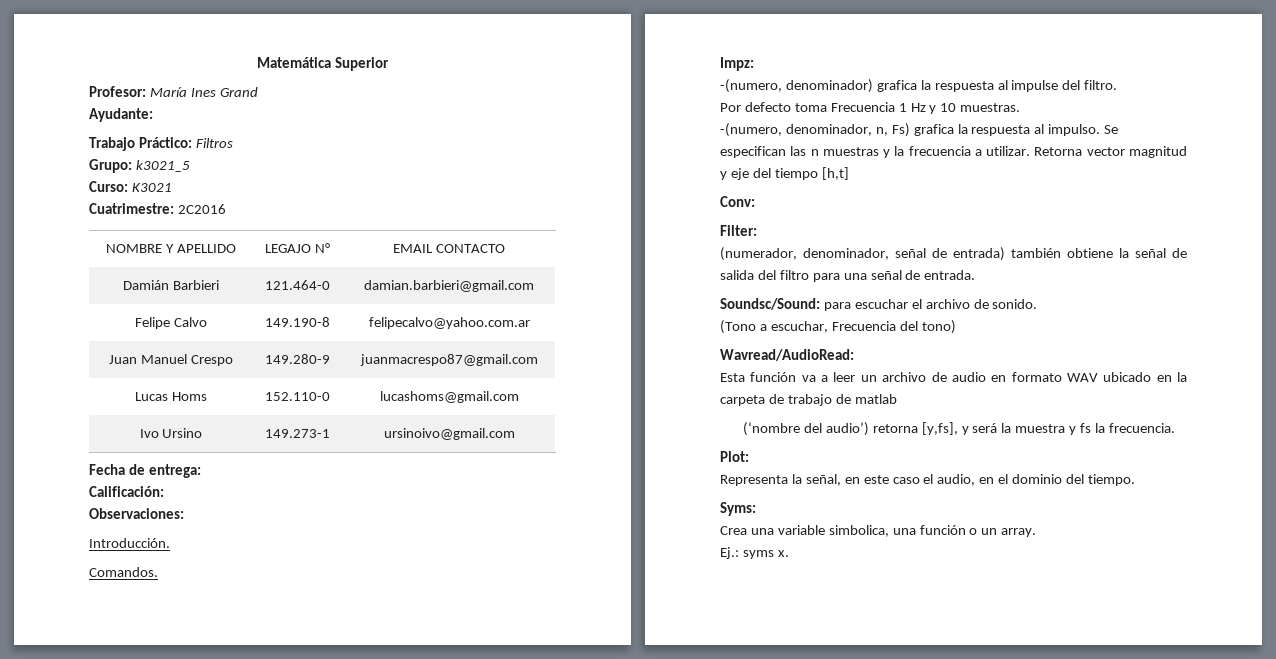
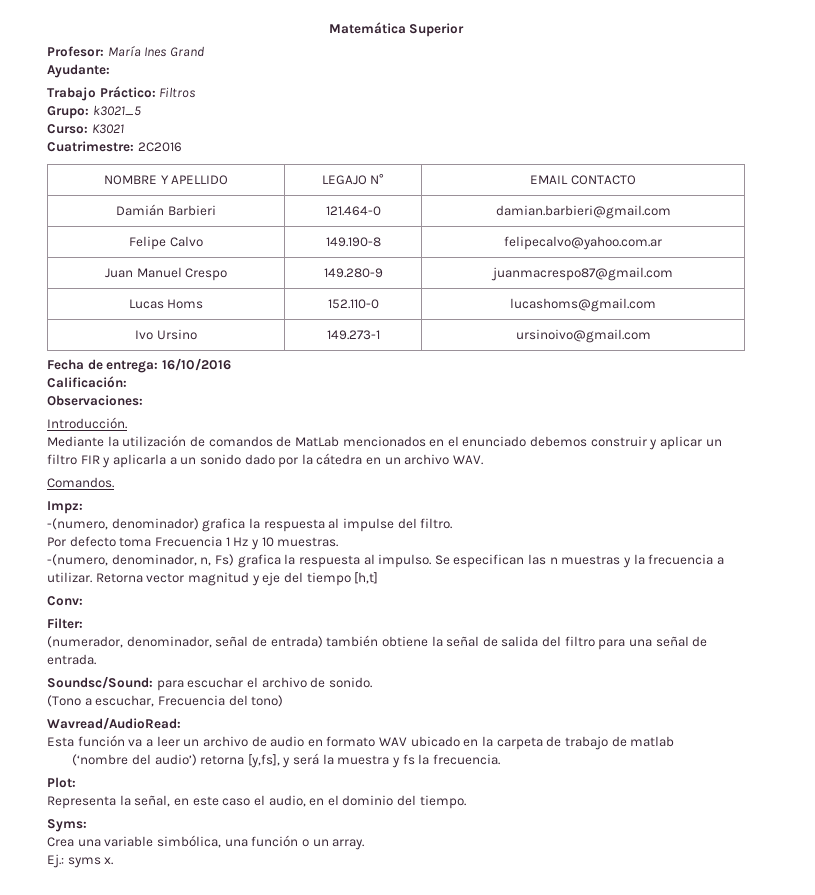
- Fecha de entrega:
+ Fecha de entrega: 16/10/2016
+ Mediante la utilización de comandos de MatLab mencionados en el enunciado debemos construir y aplicar un filtro FIR y aplicarla a un sonido dado por la cátedra en un archivo WAV.
- Crea una variable simbolica, una función o un array.
+ Crea una variable simbólica, una función o un array.

